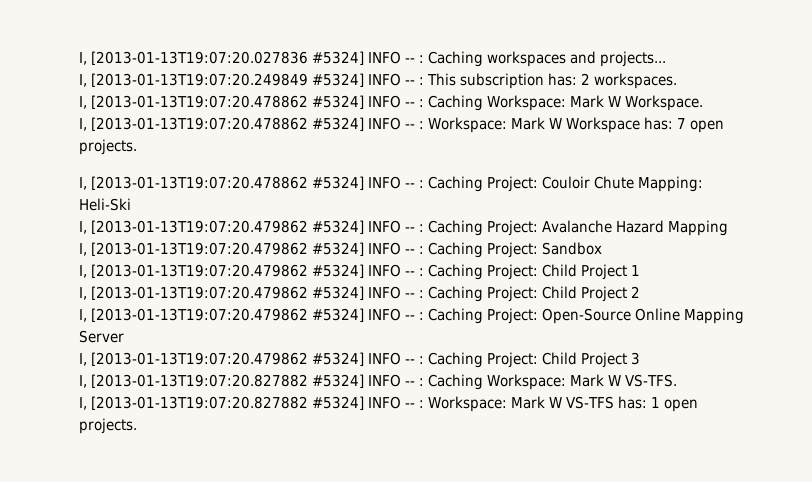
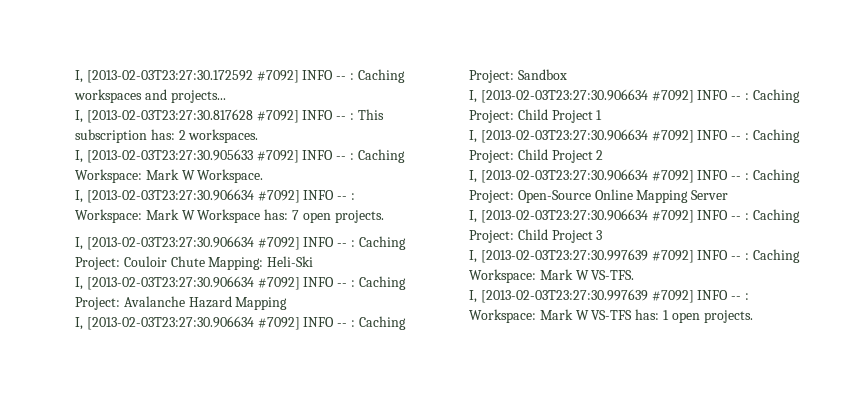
- I, [2013-01-13T19:07:20.027836 #5324] INFO -- : Caching workspaces and projects...
+ I, [2013-02-03T23:27:30.172592 #7092] INFO -- : Caching workspaces and projects...
- I, [2013-01-13T19:07:20.249849 #5324] INFO -- : This subscription has: 2 workspaces.
+ I, [2013-02-03T23:27:30.817628 #7092] INFO -- : This subscription has: 2 workspaces.
- I, [2013-01-13T19:07:20.478862 #5324] INFO -- : Caching Workspace: Mark W Workspace.
+ I, [2013-02-03T23:27:30.905633 #7092] INFO -- : Caching Workspace: Mark W Workspace.
- I, [2013-01-13T19:07:20.478862 #5324] INFO -- : Workspace: Mark W Workspace has: 7 open projects.
+ I, [2013-02-03T23:27:30.906634 #7092] INFO -- : Workspace: Mark W Workspace has: 7 open projects.
- I, [2013-01-13T19:07:20.478862 #5324] INFO -- : Caching Project: Couloir Chute Mapping: Heli-Ski
+ I, [2013-02-03T23:27:30.906634 #7092] INFO -- : Caching Project: Couloir Chute Mapping: Heli-Ski
- I, [2013-01-13T19:07:20.479862 #5324] INFO -- : Caching Project: Avalanche Hazard Mapping
+ I, [2013-02-03T23:27:30.906634 #7092] INFO -- : Caching Project: Avalanche Hazard Mapping
- I, [2013-01-13T19:07:20.479862 #5324] INFO -- : Caching Project: Sandbox
+ I, [2013-02-03T23:27:30.906634 #7092] INFO -- : Caching Project: Sandbox
- I, [2013-01-13T19:07:20.479862 #5324] INFO -- : Caching Project: Child Project 1
+ I, [2013-02-03T23:27:30.906634 #7092] INFO -- : Caching Project: Child Project 1
- I, [2013-01-13T19:07:20.479862 #5324] INFO -- : Caching Project: Child Project 2
+ I, [2013-02-03T23:27:30.906634 #7092] INFO -- : Caching Project: Child Project 2
- I, [2013-01-13T19:07:20.479862 #5324] INFO -- : Caching Project: Open-Source Online Mapping Server
+ I, [2013-02-03T23:27:30.906634 #7092] INFO -- : Caching Project: Open-Source Online Mapping Server
- I, [2013-01-13T19:07:20.479862 #5324] INFO -- : Caching Project: Child Project 3
+ I, [2013-02-03T23:27:30.906634 #7092] INFO -- : Caching Project: Child Project 3
- I, [2013-01-13T19:07:20.827882 #5324] INFO -- : Caching Workspace: Mark W VS-TFS.
+ I, [2013-02-03T23:27:30.997639 #7092] INFO -- : Caching Workspace: Mark W VS-TFS.
- I, [2013-01-13T19:07:20.827882 #5324] INFO -- : Workspace: Mark W VS-TFS has: 1 open projects.
+ I, [2013-02-03T23:27:30.997639 #7092] INFO -- : Workspace: Mark W VS-TFS has: 1 open projects.

